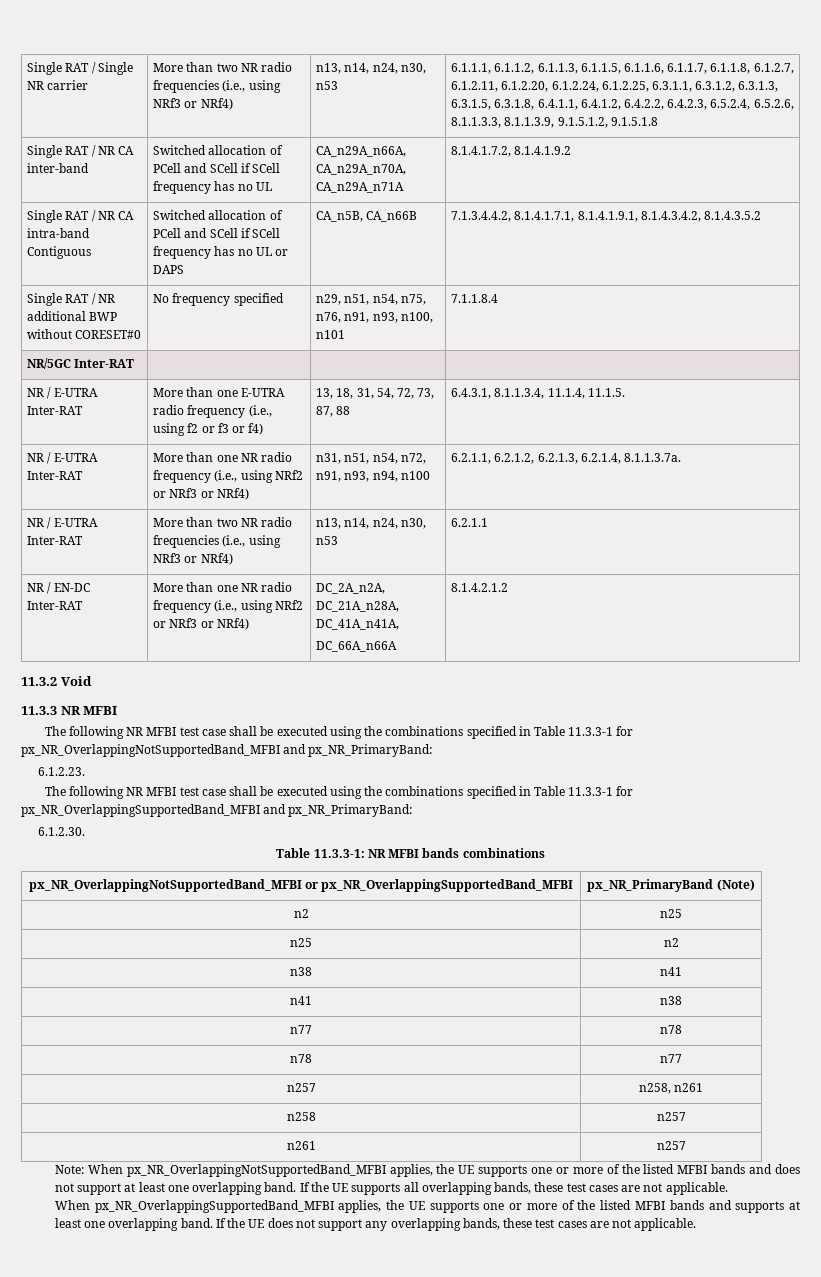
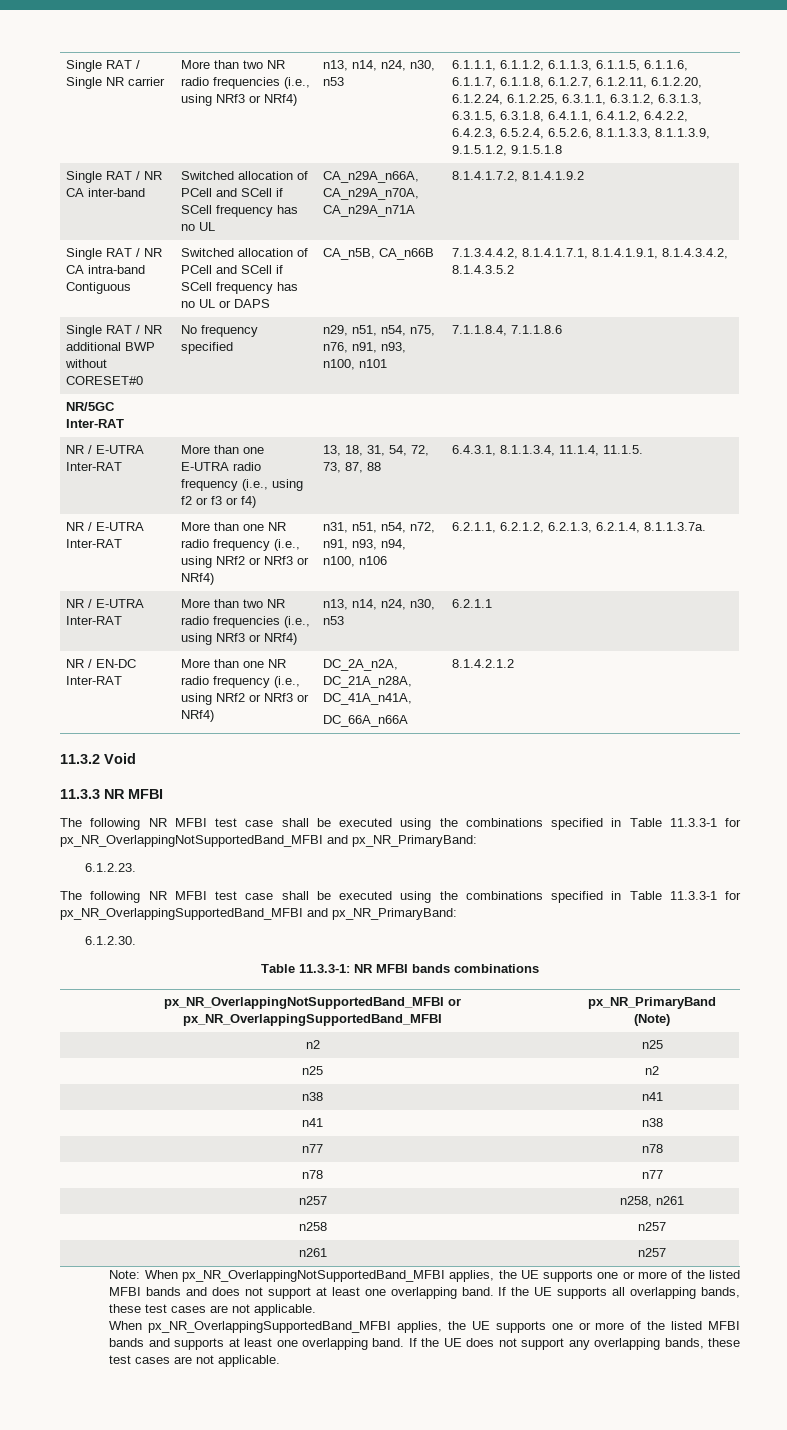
- Single RAT / NR additional BWP without CORESET#0 | No frequency specified | n29, n51, n54, n75, n76, n91, n93, n100, n101 | 7.1.1.8.4
+ Single RAT / NR additional BWP without CORESET#0 | No frequency specified | n29, n51, n54, n75, n76, n91, n93, n100, n101 | 7.1.1.8.4, 7.1.1.8.6
- NR / E-UTRA Inter-RAT | More than one NR radio frequency (i.e., using NRf2 or NRf3 or NRf4) | n31, n51, n54, n72, n91, n93, n94, n100 | 6.2.1.1, 6.2.1.2, 6.2.1.3, 6.2.1.4, 8.1.1.3.7a.
+ NR / E-UTRA Inter-RAT | More than one NR radio frequency (i.e., using NRf2 or NRf3 or NRf4) | n31, n51, n54, n72, n91, n93, n94, n100, n106 | 6.2.1.1, 6.2.1.2, 6.2.1.3, 6.2.1.4, 8.1.1.3.7a.

